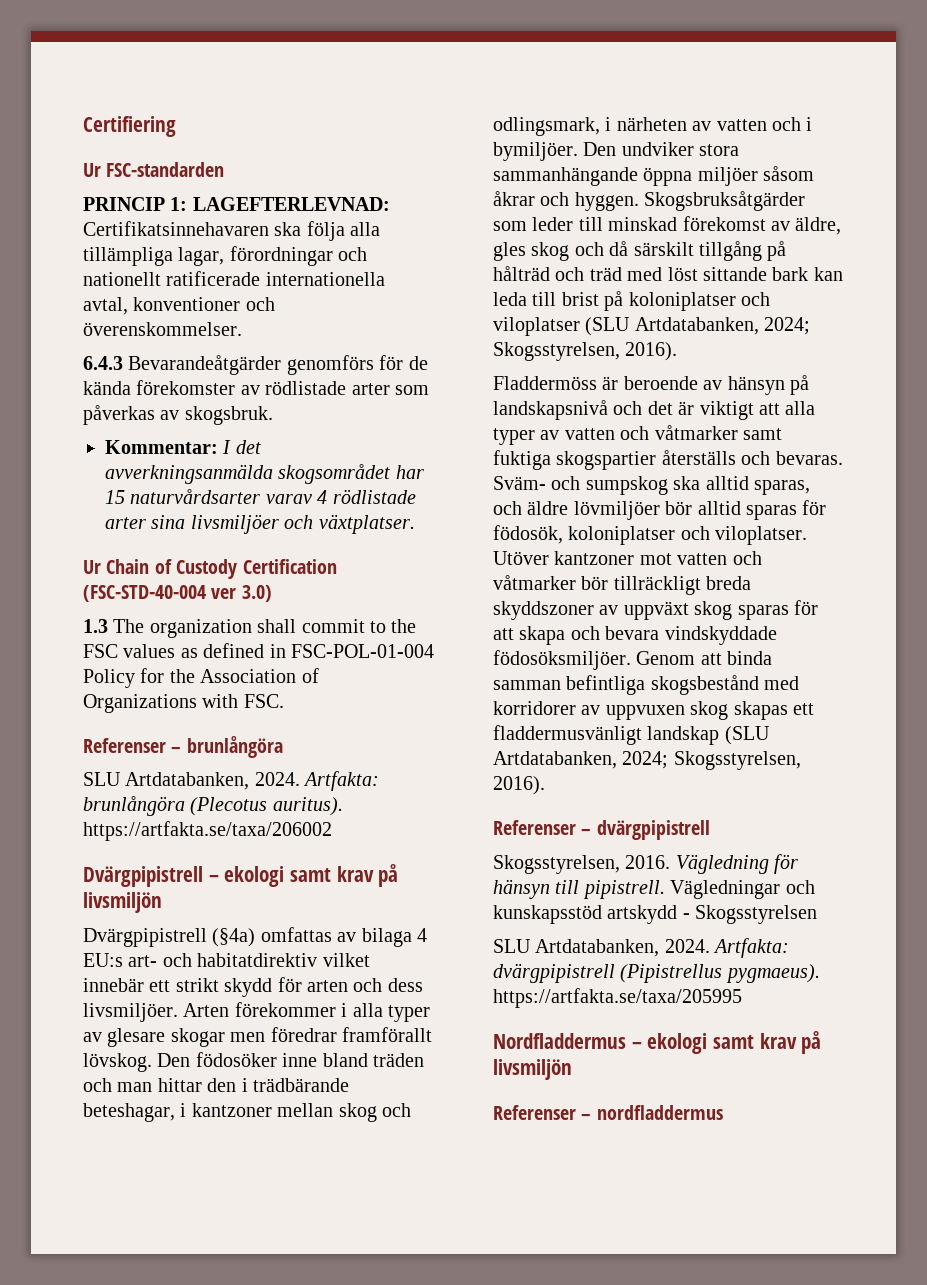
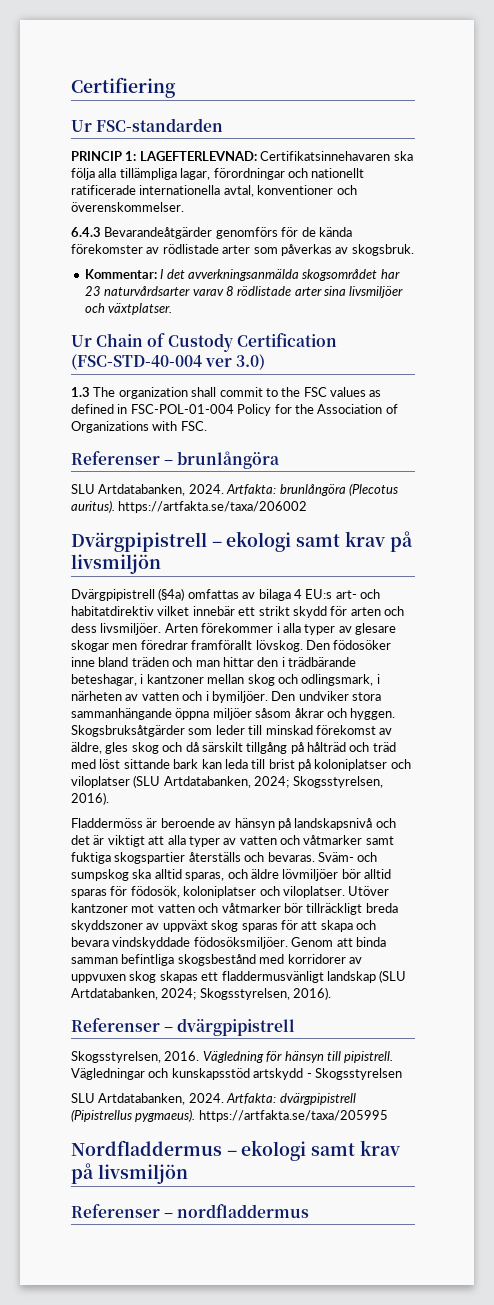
- Kommentar: I det avverkningsanmälda skogsområdet har 15 naturvårdsarter varav 4 rödlistade arter sina livsmiljöer och växtplatser.
+ Kommentar: I det avverkningsanmälda skogsområdet har 23 naturvårdsarter varav 8 rödlistade arter sina livsmiljöer och växtplatser.

